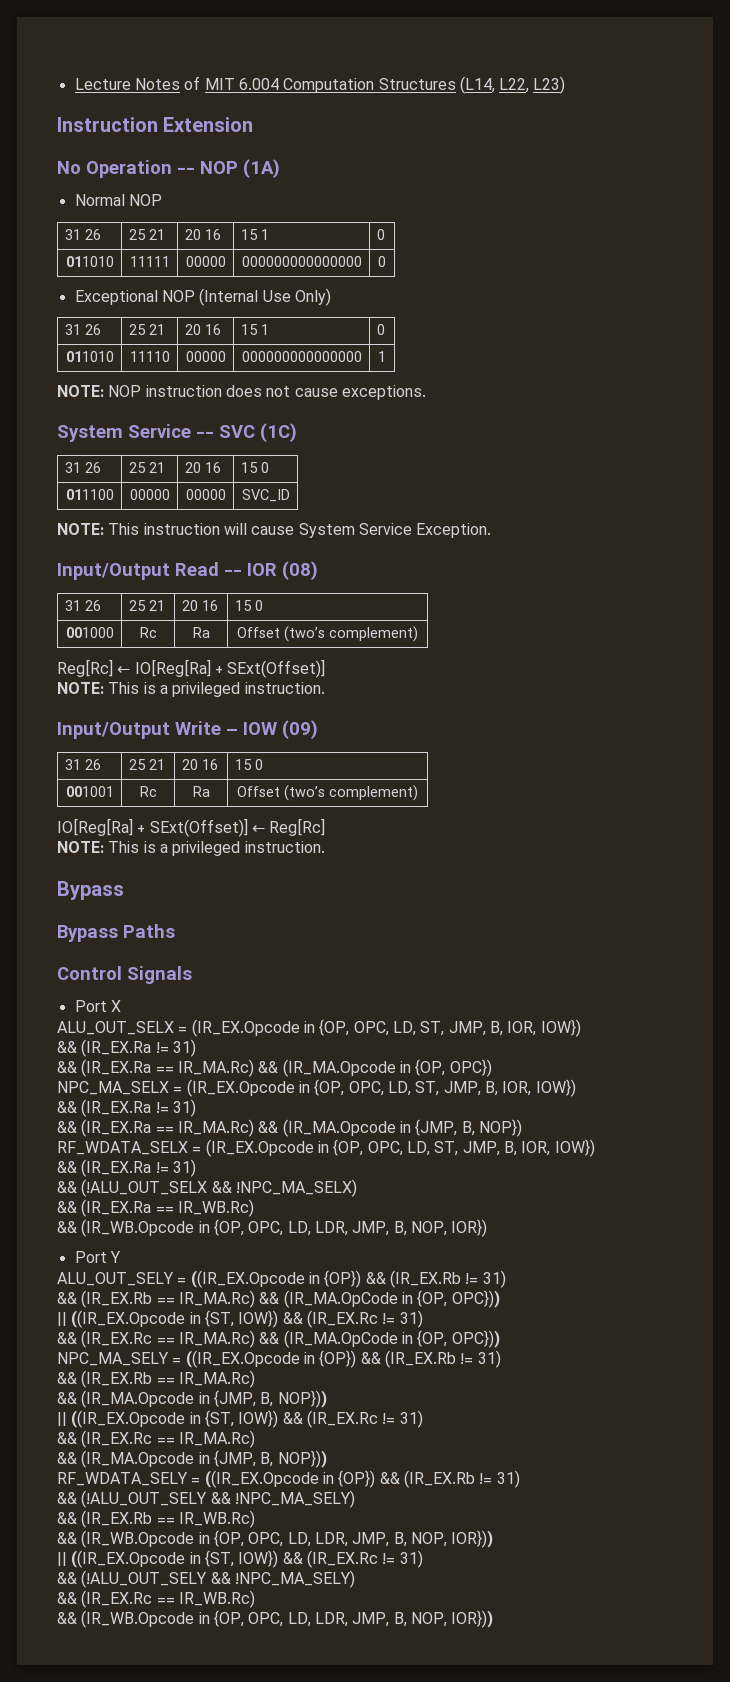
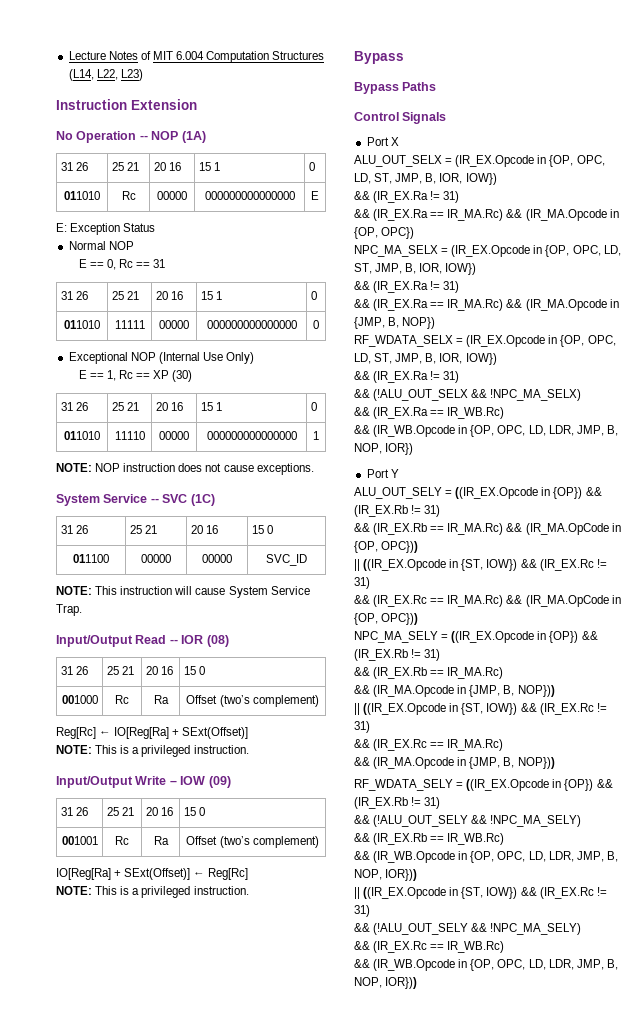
  No Operation -- NOP (1A)
+ 31 26 | 25 21 | 20 16 | 15 1 | 0
+ 011010 | Rc | 00000 | 000000000000000 | E
+ E: Exception Status
  Normal NOP
+ E == 0, Rc == 31
+ E == 1, Rc == XP (30)
- NOTE: This instruction will cause System Service Exception.
+ NOTE: This instruction will cause System Service Trap.

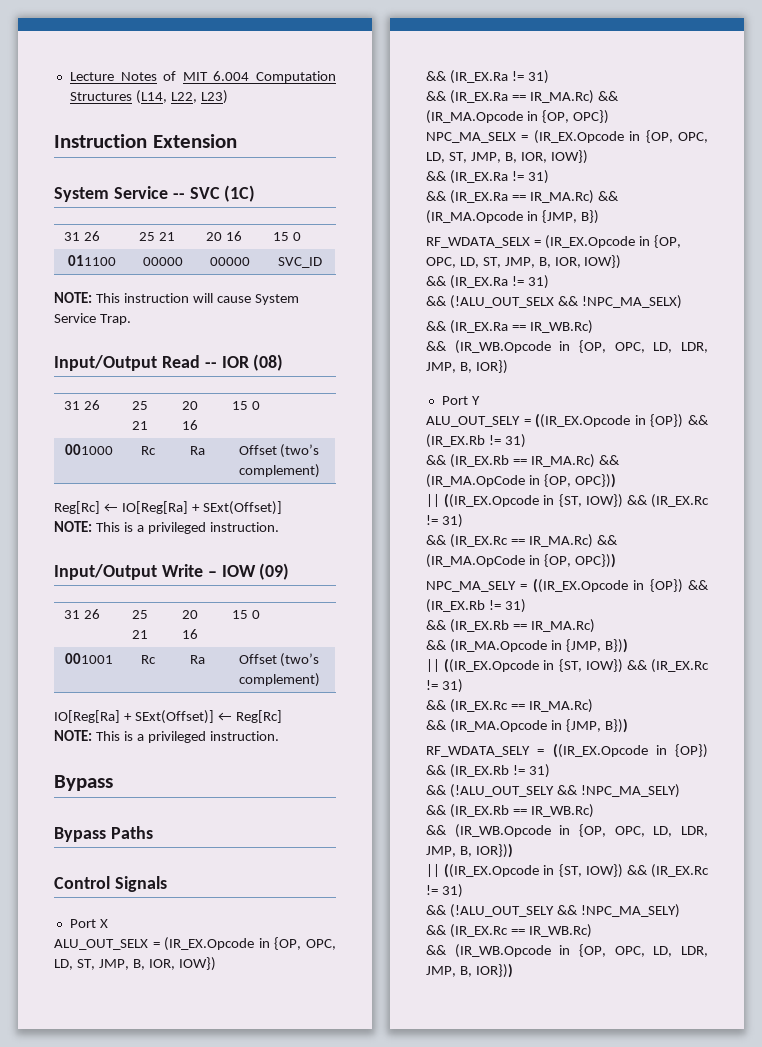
- No Operation -- NOP (1A)
- 31 26 | 25 21 | 20 16 | 15 1 | 0
- 011010 | Rc | 00000 | 000000000000000 | E
- E: Exception Status
- Normal NOP
- E == 0, Rc == 31
- 31 26 | 25 21 | 20 16 | 15 1 | 0
- 011010 | 11111 | 00000 | 000000000000000 | 0
- Exceptional NOP (Internal Use Only)
- E == 1, Rc == XP (30)
- 31 26 | 25 21 | 20 16 | 15 1 | 0
- 011010 | 11110 | 00000 | 000000000000000 | 1
- NOTE: NOP instruction does not cause exceptions.
- && (IR_EX.Ra == IR_MA.Rc) && (IR_MA.Opcode in {JMP, B, NOP})
+ && (IR_EX.Ra == IR_MA.Rc) && (IR_MA.Opcode in {JMP, B})
- && (IR_WB.Opcode in {OP, OPC, LD, LDR, JMP, B, NOP, IOR})
+ && (IR_WB.Opcode in {OP, OPC, LD, LDR, JMP, B, IOR})
  NPC_MA_SELY = ((IR_EX.Opcode in {OP}) && (IR_EX.Rb != 31)
  && (IR_EX.Rb == IR_MA.Rc)
- && (IR_MA.Opcode in {JMP, B, NOP}))
+ && (IR_MA.Opcode in {JMP, B}))
  || ((IR_EX.Opcode in {ST, IOW}) && (IR_EX.Rc != 31)
  && (IR_EX.Rc == IR_MA.Rc)
- && (IR_MA.Opcode in {JMP, B, NOP}))
+ && (IR_MA.Opcode in {JMP, B}))
  && (IR_EX.Rb == IR_WB.Rc)
- && (IR_WB.Opcode in {OP, OPC, LD, LDR, JMP, B, NOP, IOR}))
+ && (IR_WB.Opcode in {OP, OPC, LD, LDR, JMP, B, IOR}))
  && (IR_EX.Rc == IR_WB.Rc)
- && (IR_WB.Opcode in {OP, OPC, LD, LDR, JMP, B, NOP, IOR}))
+ && (IR_WB.Opcode in {OP, OPC, LD, LDR, JMP, B, IOR}))

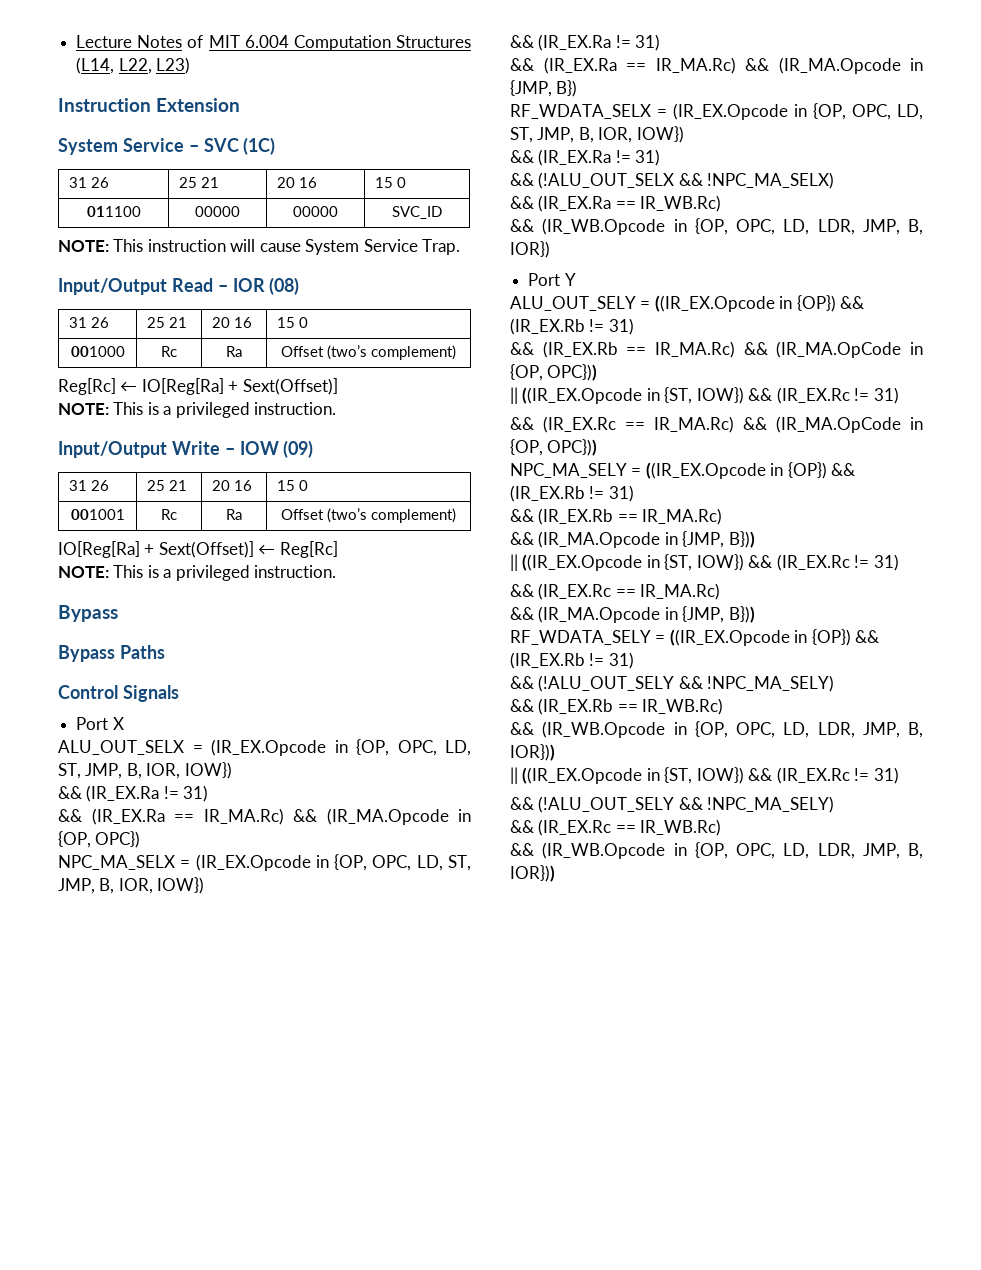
- System Service -- SVC (1C)
+ System Service – SVC (1C)
- Input/Output Read -- IOR (08)
+ Input/Output Read – IOR (08)
- Reg[Rc] ← IO[Reg[Ra] + SExt(Offset)]
+ Reg[Rc] ← IO[Reg[Ra] + Sext(Offset)]
- IO[Reg[Ra] + SExt(Offset)] ← Reg[Rc]
+ IO[Reg[Ra] + Sext(Offset)] ← Reg[Rc]

